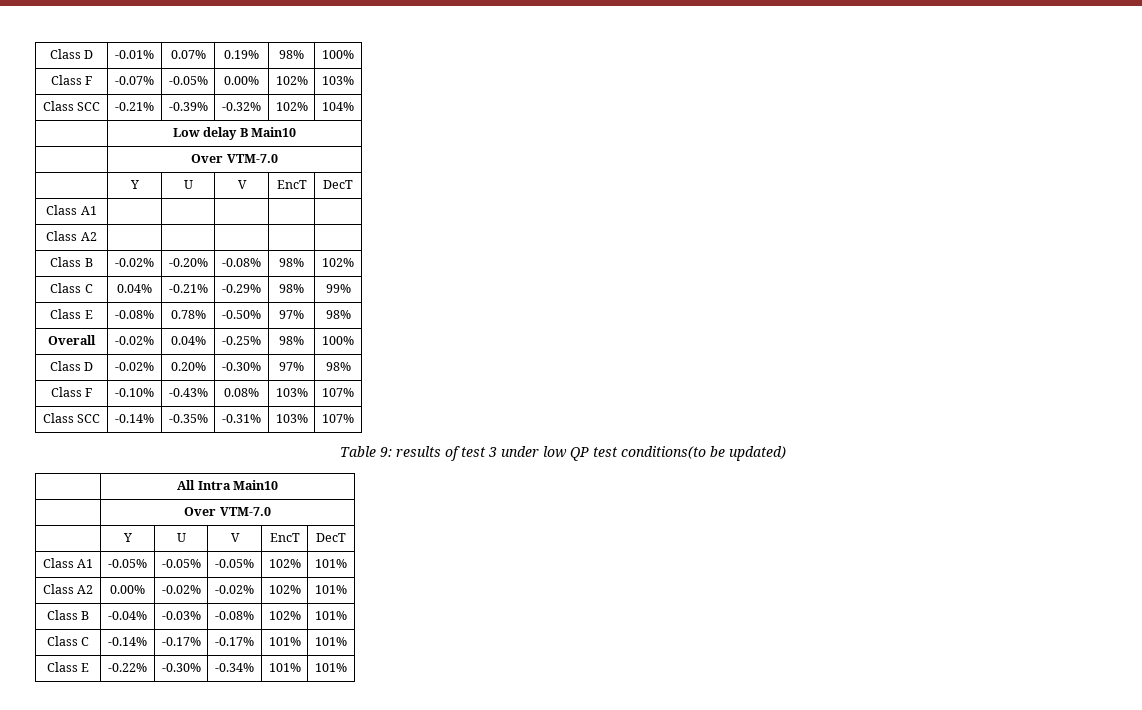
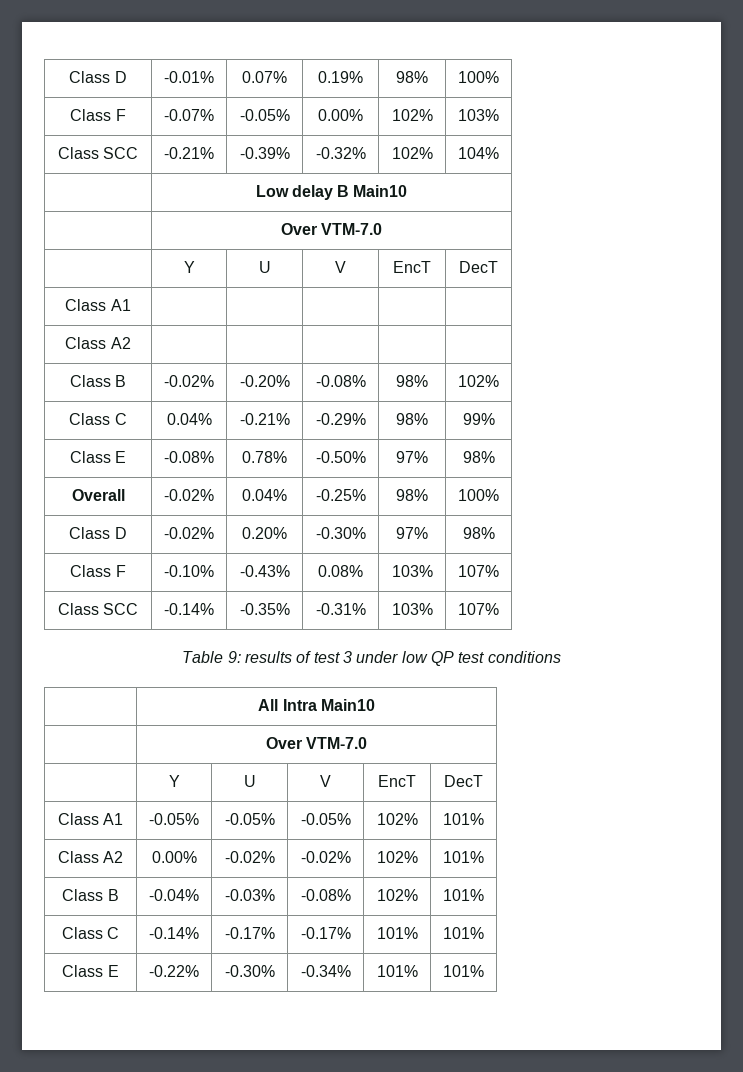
- Table 9: results of test 3 under low QP test conditions(to be updated)
+ Table 9: results of test 3 under low QP test conditions

